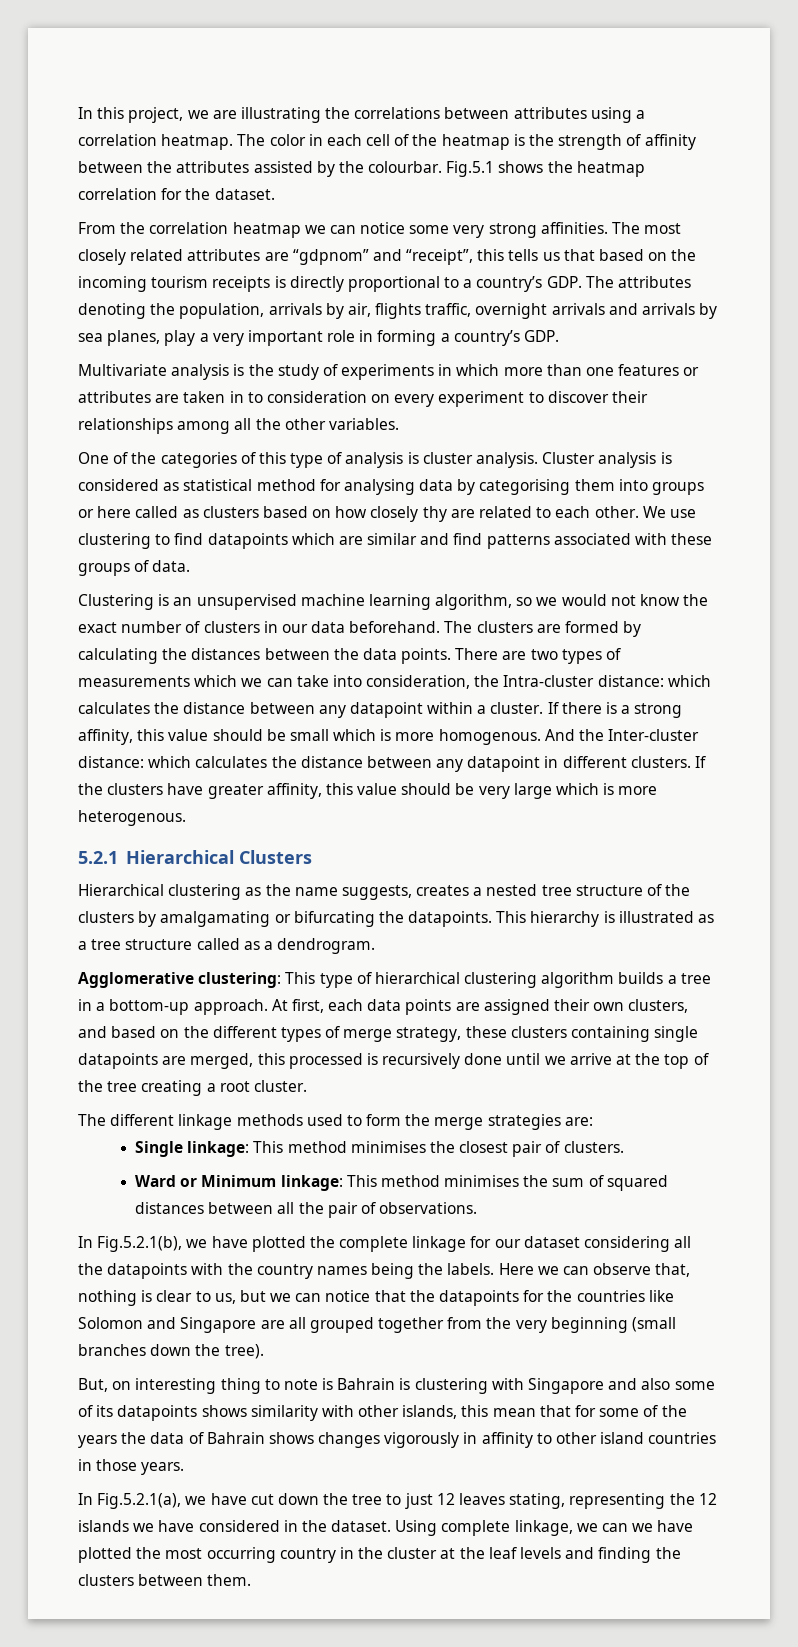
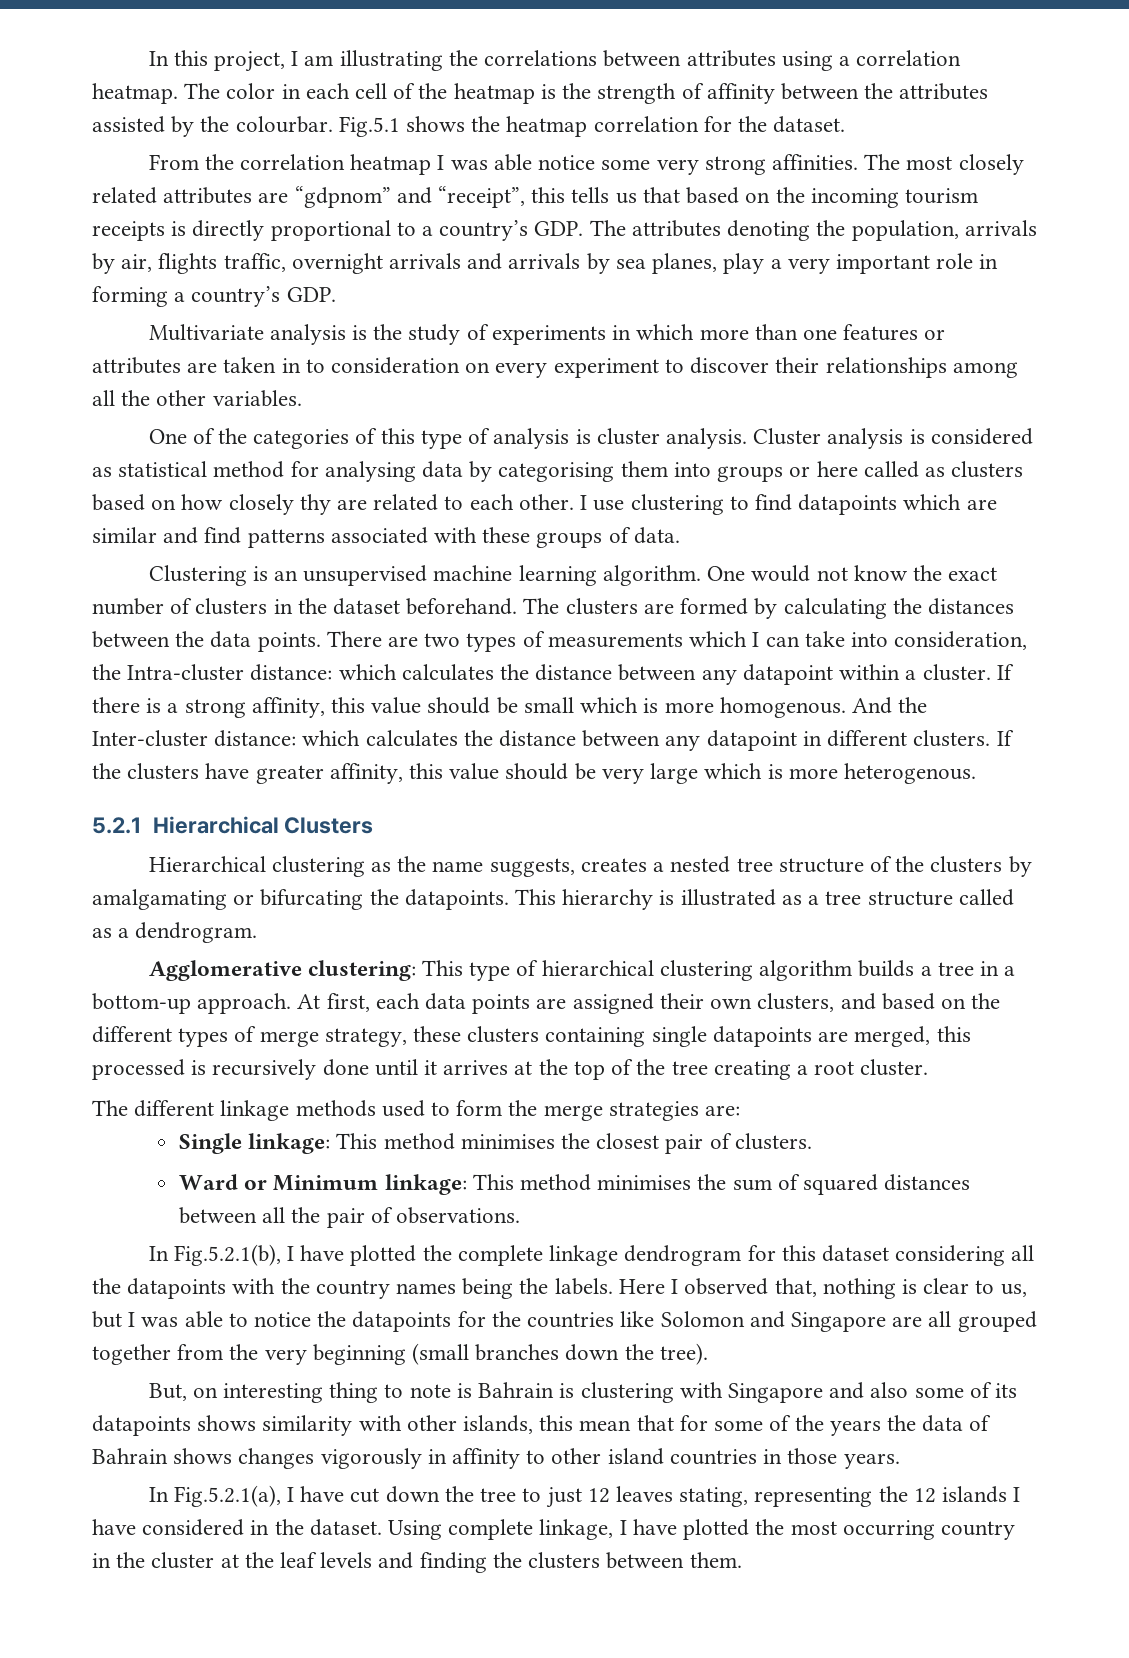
- In this project, we are illustrating the correlations between attributes using a correlation heatmap.
+ In this project, I am illustrating the correlations between attributes using a correlation heatmap.
- From the correlation heatmap we can notice some very strong affinities.
+ From the correlation heatmap I was able notice some very strong affinities.
- We use clustering to find datapoints which are similar and find patterns associated with these groups of data.
+ I use clustering to find datapoints which are similar and find patterns associated with these groups of data.
- Clustering is an unsupervised machine learning algorithm, so we would not know the exact number of clusters in our data beforehand.
+ Clustering is an unsupervised machine learning algorithm. One would not know the exact number of clusters in the dataset beforehand.
- There are two types of measurements which we can take into consideration, the Intra-cluster distance: which calculates the distance between any datapoint within a cluster.
+ There are two types of measurements which I can take into consideration, the Intra-cluster distance: which calculates the distance between any datapoint within a cluster.
- At first, each data points are assigned their own clusters, and based on the different types of merge strategy, these clusters containing single datapoints are merged, this processed is recursively done until we arrive at the top of the tree creating a root cluster.
+ At first, each data points are assigned their own clusters, and based on the different types of merge strategy, these clusters containing single datapoints are merged, this processed is recursively done until it arrives at the top of the tree creating a root cluster.
- In Fig.5.2.1(b), we have plotted the complete linkage for our dataset considering all the datapoints with the country names being the labels.
+ In Fig.5.2.1(b), I have plotted the complete linkage dendrogram for this dataset considering all the datapoints with the country names being the labels.
- Here we can observe that, nothing is clear to us, but we can notice that the datapoints for the countries like Solomon and Singapore are all grouped together from the very beginning (small branches down the tree).
+ Here I observed that, nothing is clear to us, but I was able to notice the datapoints for the countries like Solomon and Singapore are all grouped together from the very beginning (small branches down the tree).
- In Fig.5.2.1(a), we have cut down the tree to just 12 leaves stating, representing the 12 islands we have considered in the dataset.
+ In Fig.5.2.1(a), I have cut down the tree to just 12 leaves stating, representing the 12 islands I have considered in the dataset.
- Using complete linkage, we can we have plotted the most occurring country in the cluster at the leaf levels and finding the clusters between them.
+ Using complete linkage, I have plotted the most occurring country in the cluster at the leaf levels and finding the clusters between them.

